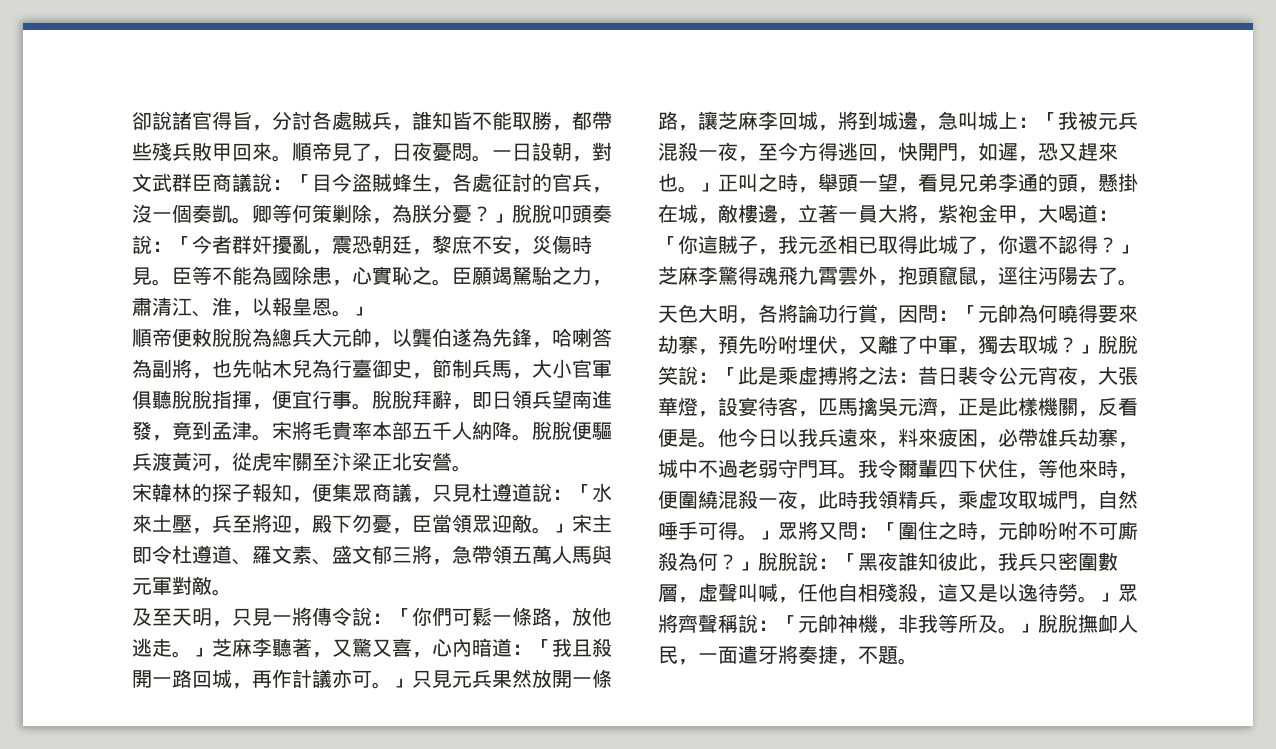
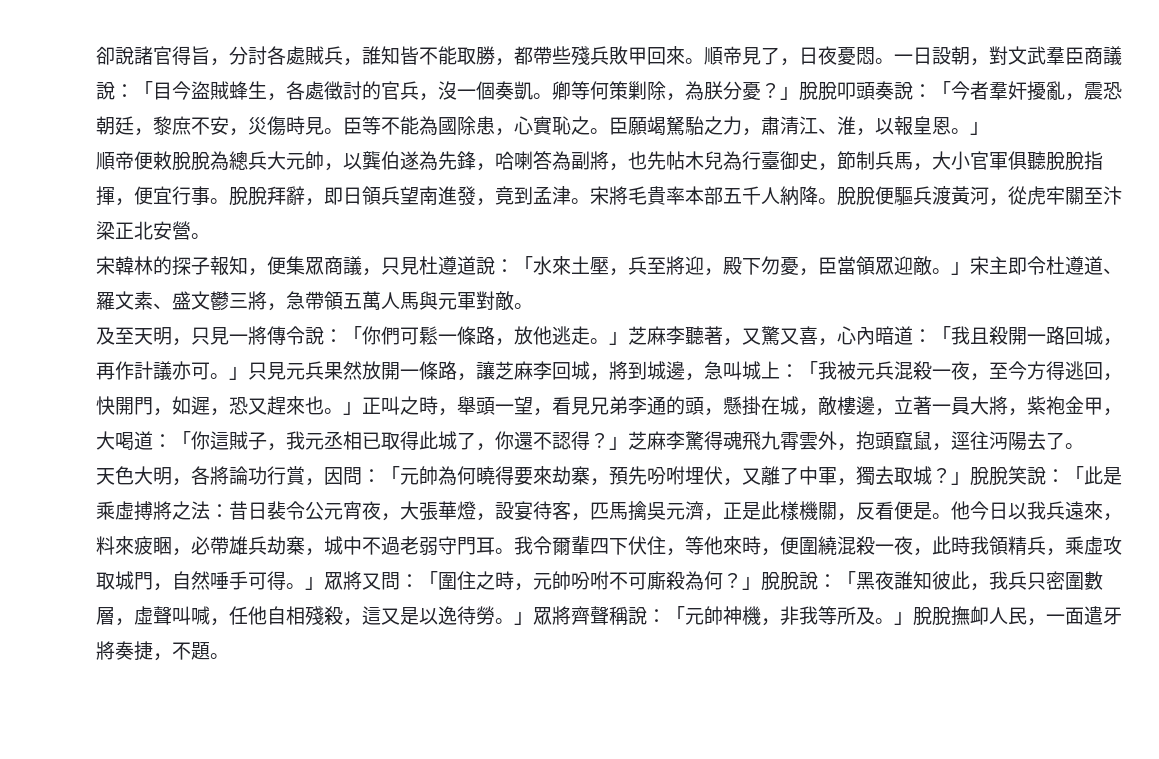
- 一日設朝，對文武群臣商議說：「目今盜賊蜂生，各處征討的官兵，沒一個奏凱。
+ 一日設朝，對文武羣臣商議說：「目今盜賊蜂生，各處徵討的官兵，沒一個奏凱。
- 卿等何策剿除，為朕分憂？」脫脫叩頭奏說：「今者群奸擾亂，震恐朝廷，黎庶不安，災傷時見。
+ 卿等何策剿除，為朕分憂？」脫脫叩頭奏說：「今者羣奸擾亂，震恐朝廷，黎庶不安，災傷時見。
- 宋韓林的探子報知，便集眾商議，只見杜遵道說：「水來土壓，兵至將迎，殿下勿憂，臣當領眾迎敵。」宋主即令杜遵道、羅文素、盛文郁三將，急帶領五萬人馬與元軍對敵。
+ 宋韓林的探子報知，便集眾商議，只見杜遵道說：「水來土壓，兵至將迎，殿下勿憂，臣當領眾迎敵。」宋主即令杜遵道、羅文素、盛文鬱三將，急帶領五萬人馬與元軍對敵。
- 他今日以我兵遠來，料來疲困，必帶雄兵劫寨，城中不過老弱守門耳。
+ 他今日以我兵遠來，料來疲睏，必帶雄兵劫寨，城中不過老弱守門耳。

